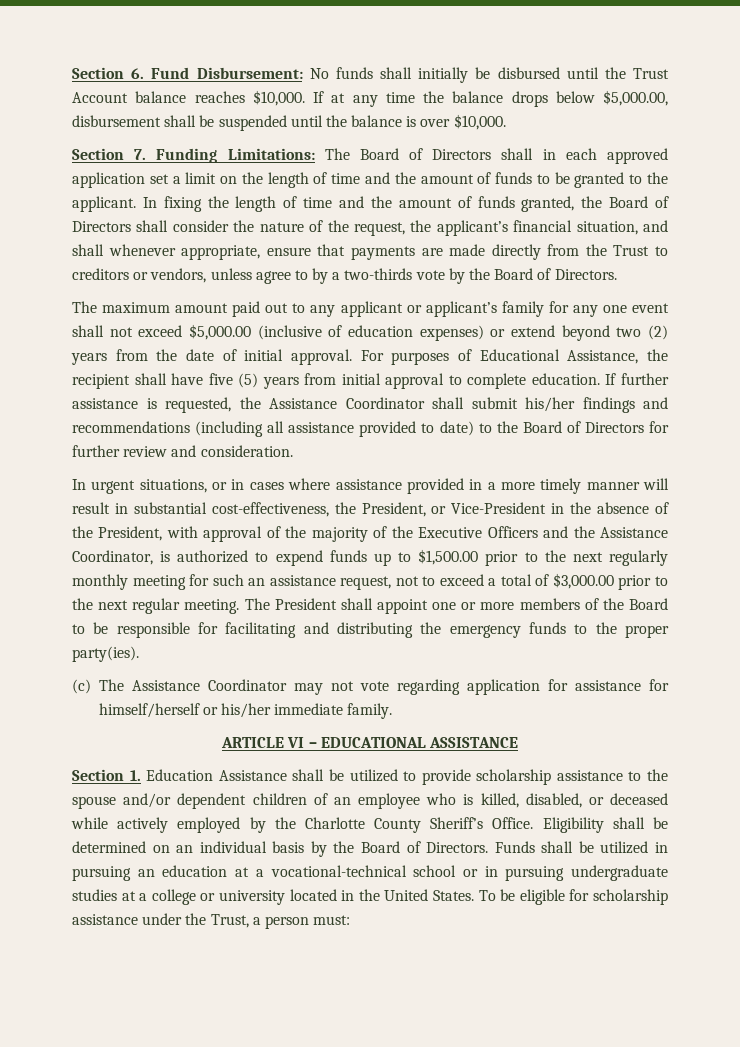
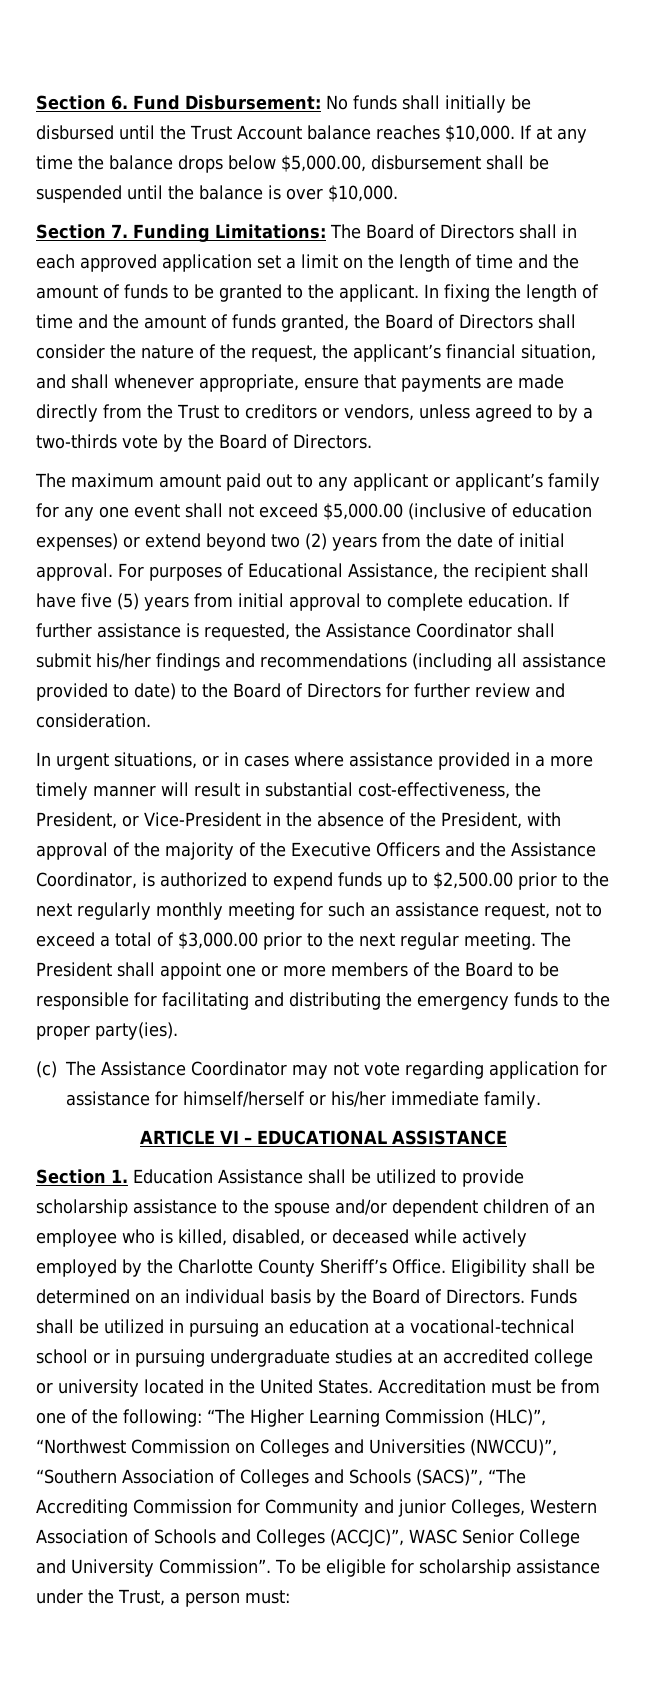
- In fixing the length of time and the amount of funds granted, the Board of Directors shall consider the nature of the request, the applicant’s financial situation, and shall whenever appropriate, ensure that payments are made directly from the Trust to creditors or vendors, unless agree to by a two-thirds vote by the Board of Directors.
+ In fixing the length of time and the amount of funds granted, the Board of Directors shall consider the nature of the request, the applicant’s financial situation, and shall whenever appropriate, ensure that payments are made directly from the Trust to creditors or vendors, unless agreed to by a two-thirds vote by the Board of Directors.
- In urgent situations, or in cases where assistance provided in a more timely manner will result in substantial cost-effectiveness, the President, or Vice-President in the absence of the President, with approval of the majority of the Executive Officers and the Assistance Coordinator, is authorized to expend funds up to $1,500.00 prior to the next regularly monthly meeting for such an assistance request, not to exceed a total of $3,000.00 prior to the next regular meeting.
+ In urgent situations, or in cases where assistance provided in a more timely manner will result in substantial cost-effectiveness, the President, or Vice-President in the absence of the President, with approval of the majority of the Executive Officers and the Assistance Coordinator, is authorized to expend funds up to $2,500.00 prior to the next regularly monthly meeting for such an assistance request, not to exceed a total of $3,000.00 prior to the next regular meeting.
- Funds shall be utilized in pursuing an education at a vocational-technical school or in pursuing undergraduate studies at a college or university located in the United States.
+ Funds shall be utilized in pursuing an education at a vocational-technical school or in pursuing undergraduate studies at an accredited college or university located in the United States.
+ Accreditation must be from one of the following: “The Higher Learning Commission (HLC)”, “Northwest Commission on Colleges and Universities (NWCCU)”, “Southern Association of Colleges and Schools (SACS)”, “The Accrediting Commission for Community and junior Colleges, Western Association of Schools and Colleges (ACCJC)”, WASC Senior College and University Commission”.

